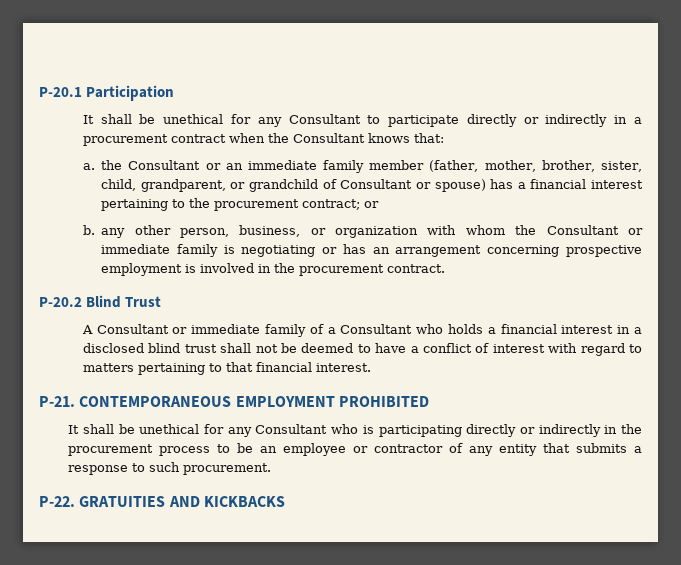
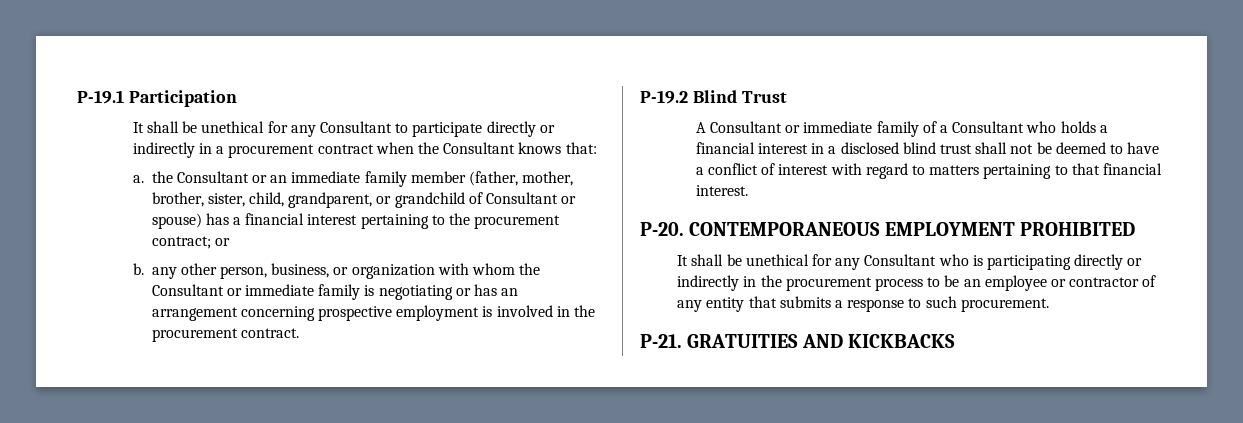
- P-20.1 Participation
+ P-19.1 Participation
- P-20.2 Blind Trust
+ P-19.2 Blind Trust
- P-21.
+ P-20.
- P-22.
+ P-21.

